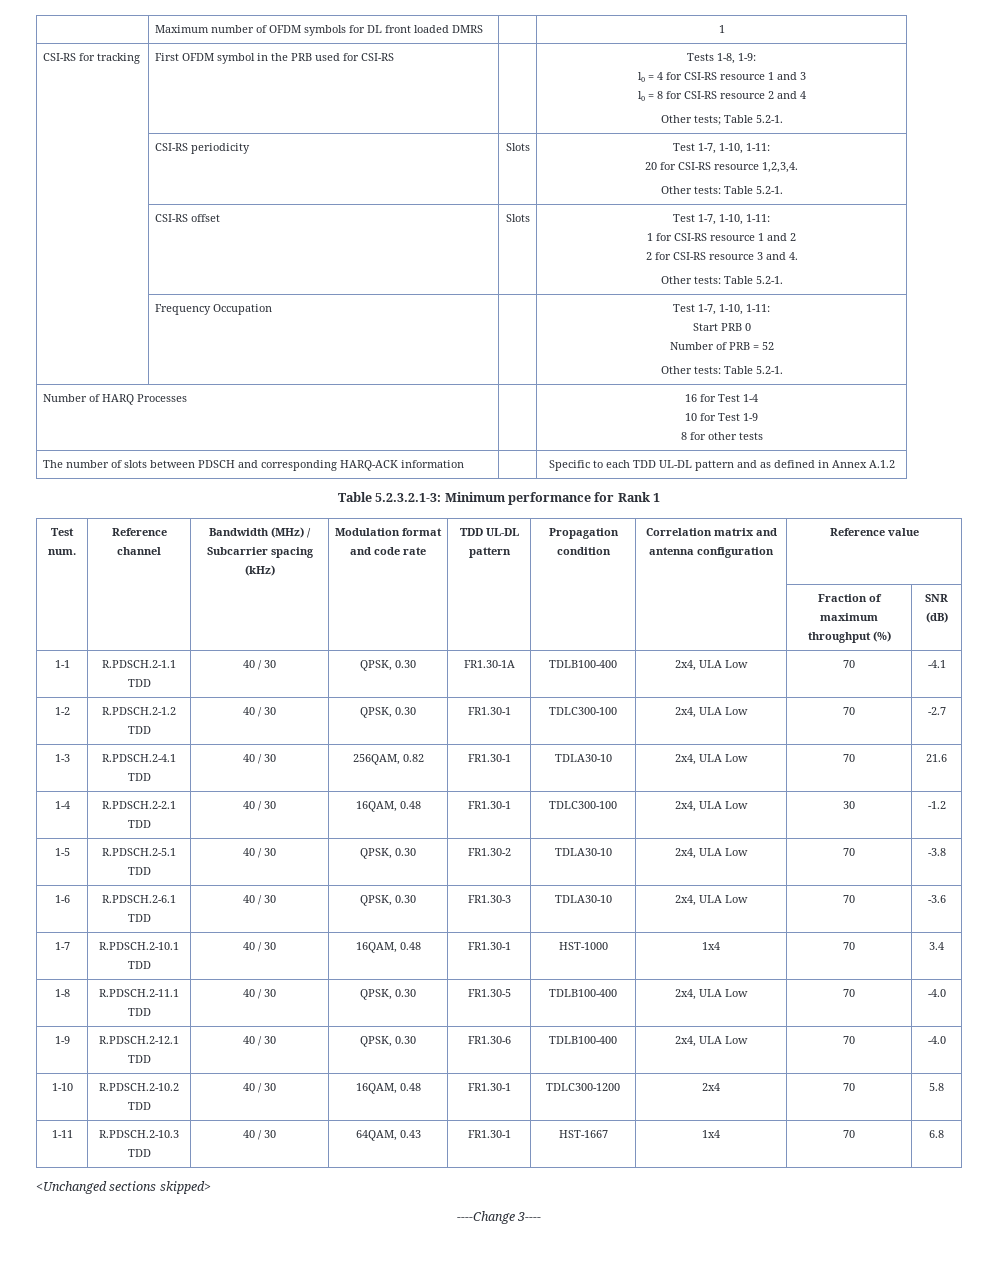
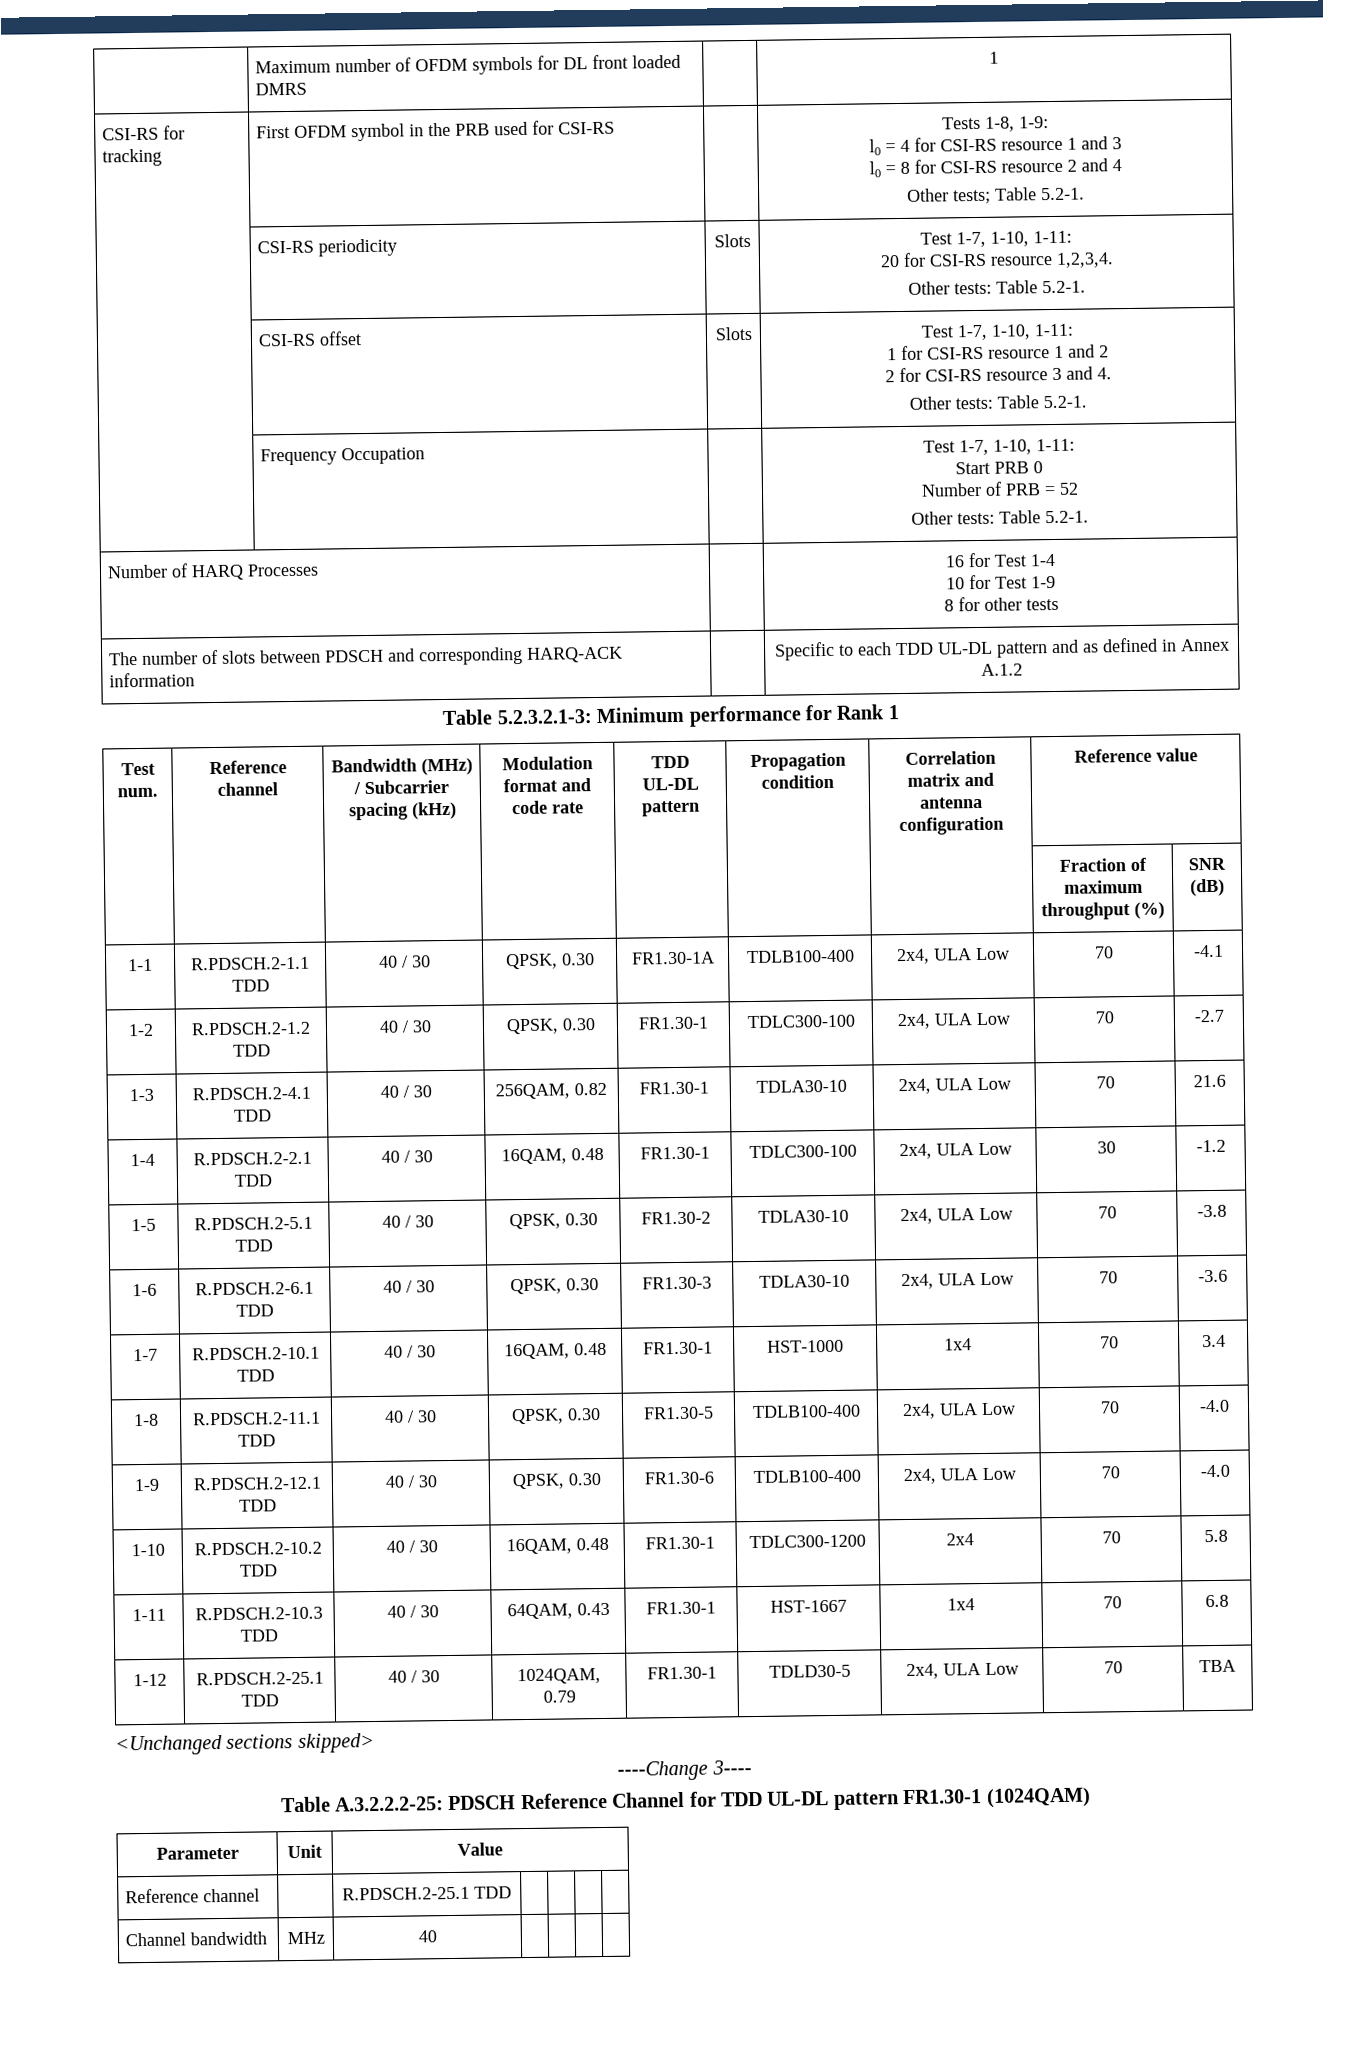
+ 1-12 | R.PDSCH.2-25.1 TDD | 40 / 30 | 1024QAM, 0.79 | FR1.30-1 | TDLD30-5 | 2x4, ULA Low | 70 | TBA
+ Table A.3.2.2.2-25: PDSCH Reference Channel for TDD UL-DL pattern FR1.30-1 (1024QAM)
+ Parameter | Unit | Value
+ Reference channel | | R.PDSCH.2-25.1 TDD | | | |
+ Channel bandwidth | MHz | 40 | | | |

